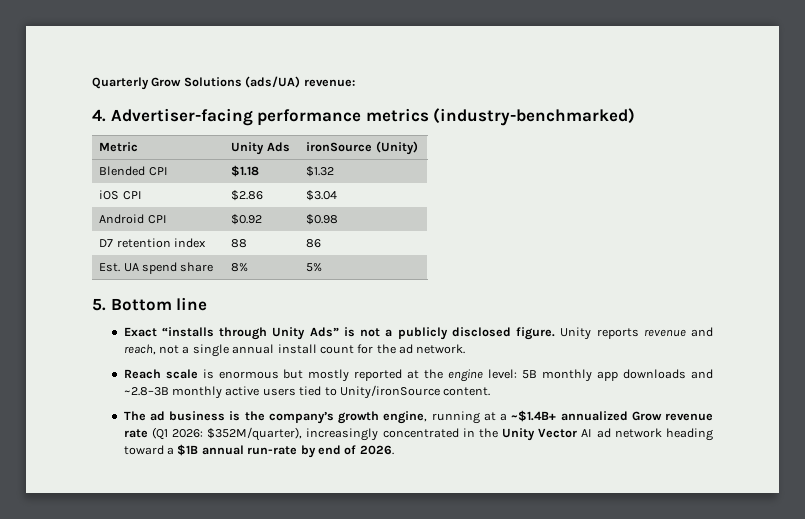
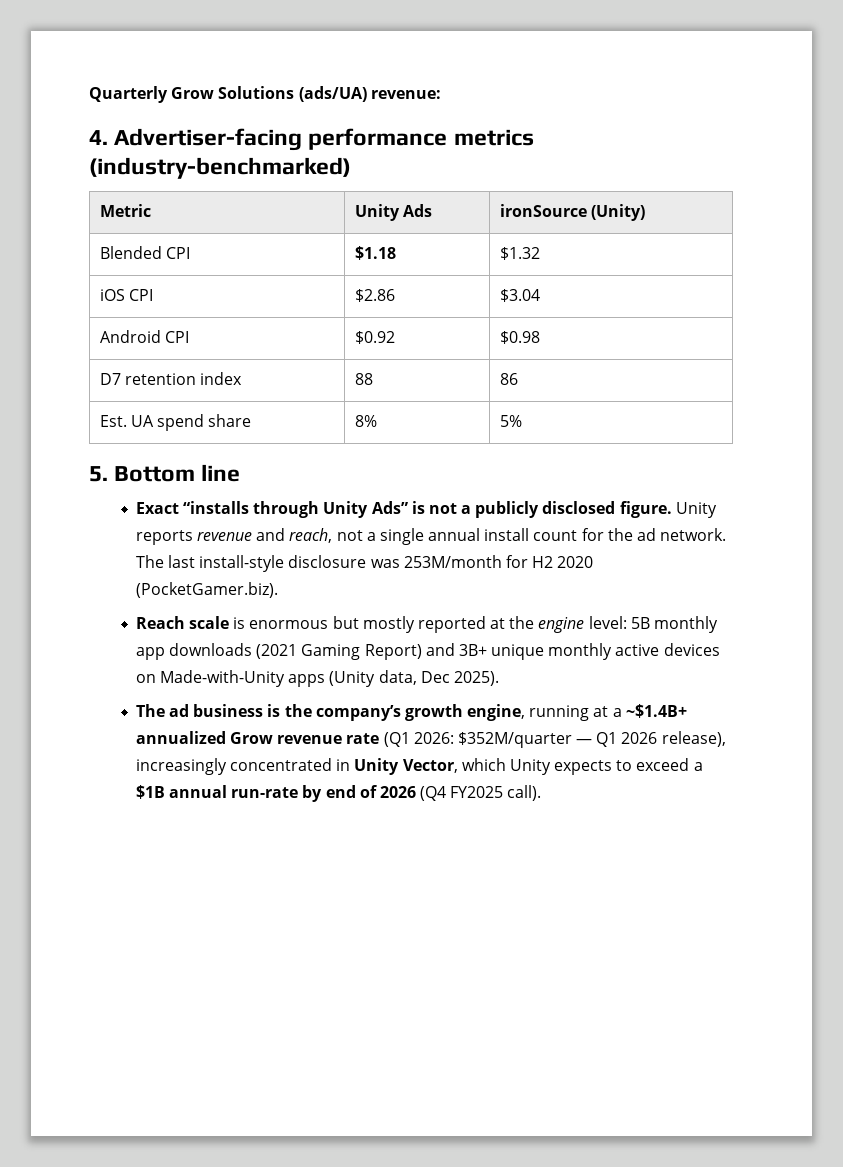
+ The last install-style disclosure was 253M/month for H2 2020 (PocketGamer.biz).
- Reach scale is enormous but mostly reported at the engine level: 5B monthly app downloads and ~2.8–3B monthly active users tied to Unity/ironSource content.
+ Reach scale is enormous but mostly reported at the engine level: 5B monthly app downloads (2021 Gaming Report) and 3B+ unique monthly active devices on Made-with-Unity apps (Unity data, Dec 2025).
- The ad business is the company’s growth engine, running at a ~$1.4B+ annualized Grow revenue rate (Q1 2026: $352M/quarter), increasingly concentrated in the Unity Vector AI ad network heading toward a $1B annual run-rate by end of 2026.
+ The ad business is the company’s growth engine, running at a ~$1.4B+ annualized Grow revenue rate (Q1 2026: $352M/quarter — Q1 2026 release), increasingly concentrated in Unity Vector, which Unity expects to exceed a $1B annual run-rate by end of 2026 (Q4 FY2025 call).

